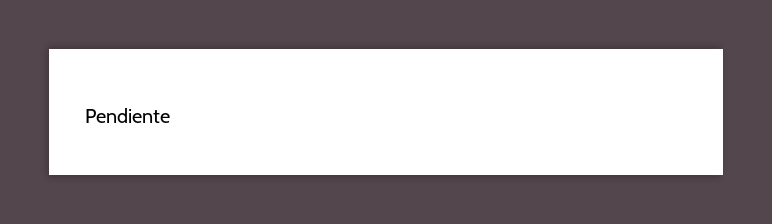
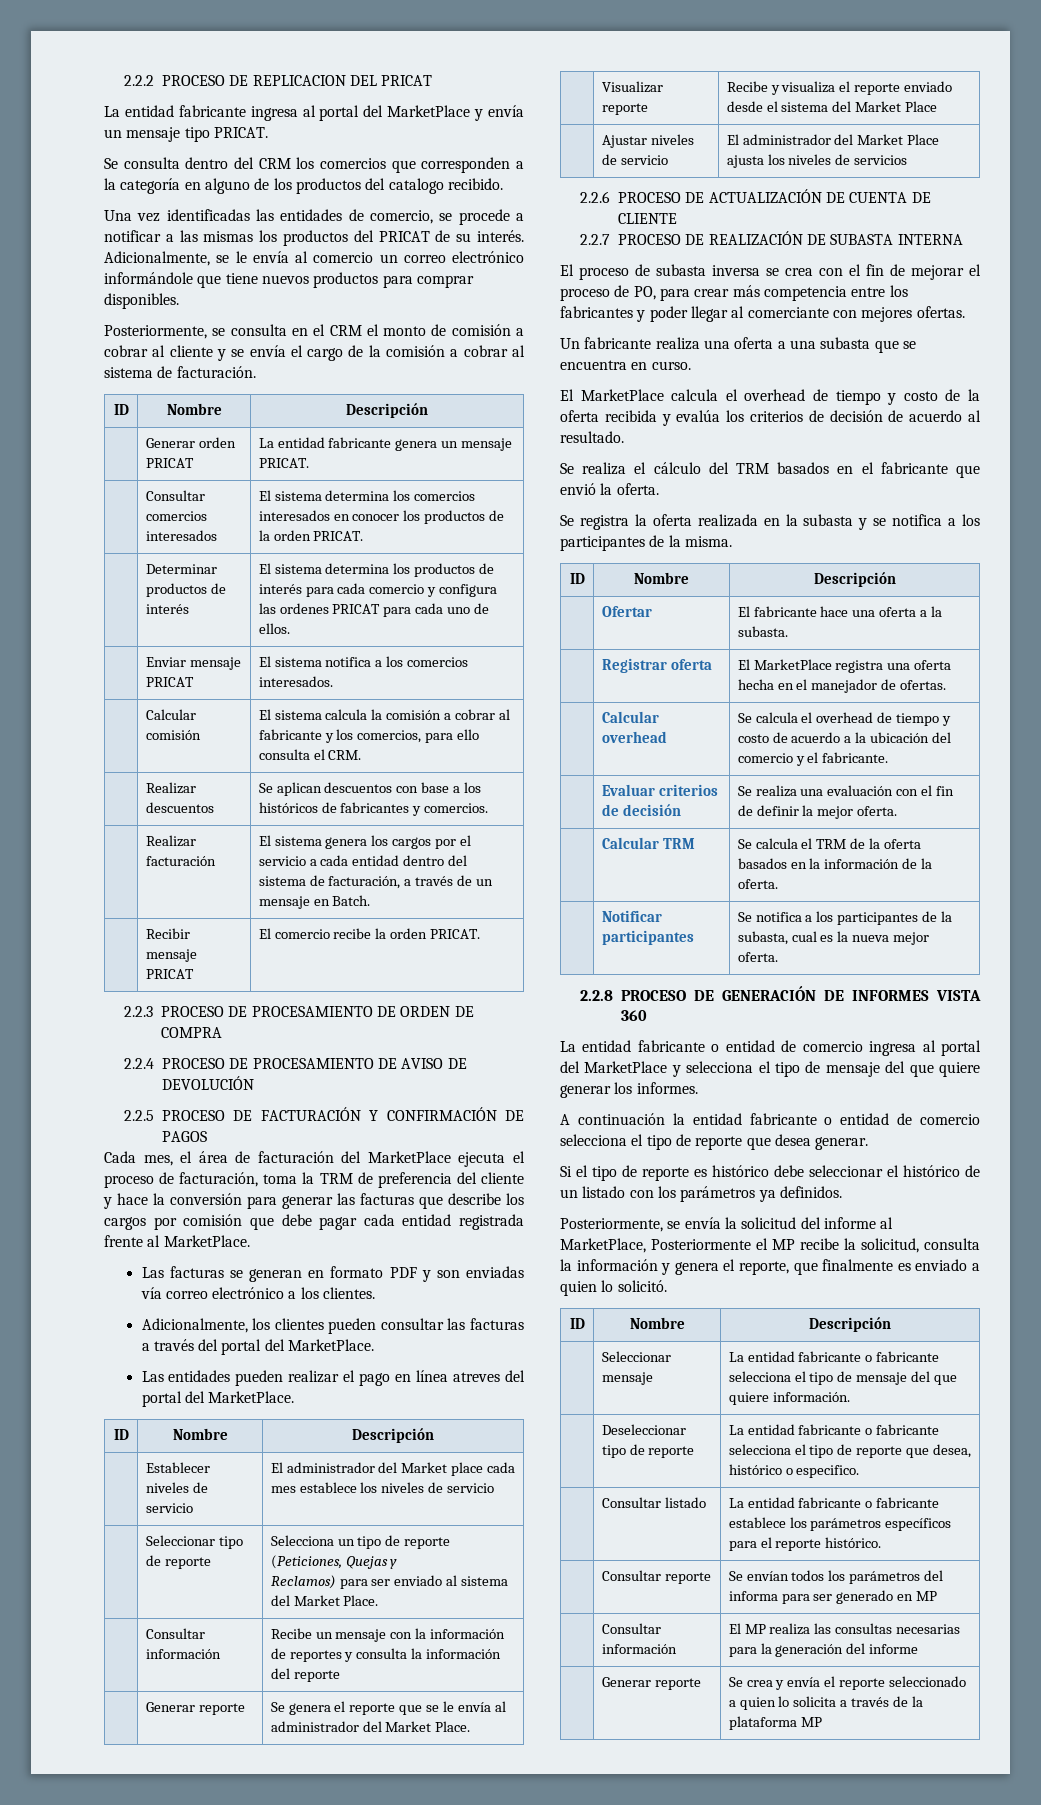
- Pendiente
+ 2.2.2 PROCESO DE REPLICACION DEL PRICAT
+ La entidad fabricante ingresa al portal del MarketPlace y envía un mensaje tipo PRICAT.
+ Se consulta dentro del CRM los comercios que corresponden a la categoría en alguno de los productos del catalogo recibido.
+ Una vez identificadas las entidades de comercio, se procede a notificar a las mismas los productos del PRICAT de su interés. Adicionalmente, se le envía al comercio un correo electrónico informándole que tiene nuevos productos para comprar disponibles.
+ Posteriormente, se consulta en el CRM el monto de comisión a cobrar al cliente y se envía el cargo de la comisión a cobrar al sistema de facturación.
+ ID | Nombre | Descripción
+ | Generar orden PRICAT | La entidad fabricante genera un mensaje PRICAT.
+ | Consultar comercios interesados | El sistema determina los comercios interesados en conocer los productos de la orden PRICAT.
+ | Determinar productos de interés | El sistema determina los productos de interés para cada comercio y configura las ordenes PRICAT para cada uno de ellos.
+ | Enviar mensaje PRICAT | El sistema notifica a los comercios interesados.
+ | Calcular comisión | El sistema calcula la comisión a cobrar al fabricante y los comercios, para ello consulta el CRM.
+ | Realizar descuentos | Se aplican descuentos con base a los históricos de fabricantes y comercios.
+ | Realizar facturación | El sistema genera los cargos por el servicio a cada entidad dentro del sistema de facturación, a través de un mensaje en Batch.
+ | Recibir mensaje PRICAT | El comercio recibe la orden PRICAT.
+ 2.2.3 PROCESO DE PROCESAMIENTO DE ORDEN DE COMPRA
+ 2.2.4 PROCESO DE PROCESAMIENTO DE AVISO DE DEVOLUCIÓN
+ 2.2.5 PROCESO DE FACTURACIÓN Y CONFIRMACIÓN DE PAGOS
+ Cada mes, el área de facturación del MarketPlace ejecuta el proceso de facturación, toma la TRM de preferencia del cliente y hace la conversión para generar las facturas que describe los cargos por comisión que debe pagar cada entidad registrada frente al MarketPlace.
+ Las facturas se generan en formato PDF y son enviadas vía correo electrónico a los clientes.
+ Adicionalmente, los clientes pueden consultar las facturas a través del portal del MarketPlace.
+ Las entidades pueden realizar el pago en línea atreves del portal del MarketPlace.
+ ID | Nombre | Descripción
+ | Establecer niveles de servicio | El administrador del Market place cada mes establece los niveles de servicio
+ | Seleccionar tipo de reporte | Selecciona un tipo de reporte (Peticiones, Quejas y
+ Reclamos) para ser enviado al sistema del Market Place.
+ | Consultar información | Recibe un mensaje con la información de reportes y consulta la información del reporte
+ | Generar reporte | Se genera el reporte que se le envía al administrador del Market Place.
+ | Visualizar reporte | Recibe y visualiza el reporte enviado desde el sistema del Market Place
+ | Ajustar niveles de servicio | El administrador del Market Place ajusta los niveles de servicios
+ 2.2.6 PROCESO DE ACTUALIZACIÓN DE CUENTA DE CLIENTE
+ 2.2.7 PROCESO DE REALIZACIÓN DE SUBASTA INTERNA
+ El proceso de subasta inversa se crea con el fin de mejorar el proceso de PO, para crear más competencia entre los fabricantes y poder llegar al comerciante con mejores ofertas.
+ Un fabricante realiza una oferta a una subasta que se encuentra en curso.
+ El MarketPlace calcula el overhead de tiempo y costo de la oferta recibida y evalúa los criterios de decisión de acuerdo al resultado.
+ Se realiza el cálculo del TRM basados en el fabricante que envió la oferta.
+ Se registra la oferta realizada en la subasta y se notifica a los participantes de la misma.
+ ID | Nombre | Descripción
+ | Ofertar | El fabricante hace una oferta a la subasta.
+ | Registrar oferta | El MarketPlace registra una oferta hecha en el manejador de ofertas.
+ | Calcular overhead | Se calcula el overhead de tiempo y costo de acuerdo a la ubicación del comercio y el fabricante.
+ | Evaluar criterios de decisión | Se realiza una evaluación con el fin de definir la mejor oferta.
+ | Calcular TRM | Se calcula el TRM de la oferta basados en la información de la oferta.
+ | Notificar participantes | Se notifica a los participantes de la subasta, cual es la nueva mejor oferta.
+ 2.2.8 PROCESO DE GENERACIÓN DE INFORMES VISTA 360
+ La entidad fabricante o entidad de comercio ingresa al portal del MarketPlace y selecciona el tipo de mensaje del que quiere generar los informes.
+ A continuación la entidad fabricante o entidad de comercio selecciona el tipo de reporte que desea generar.
+ Si el tipo de reporte es histórico debe seleccionar el histórico de un listado con los parámetros ya definidos.
+ Posteriormente, se envía la solicitud del informe al MarketPlace, Posteriormente el MP recibe la solicitud, consulta la información y genera el reporte, que finalmente es enviado a quien lo solicitó.
+ ID | Nombre | Descripción
+ | Seleccionar mensaje | La entidad fabricante o fabricante selecciona el tipo de mensaje del que quiere información.
+ | Deseleccionar tipo de reporte | La entidad fabricante o fabricante selecciona el tipo de reporte que desea, histórico o especifico.
+ | Consultar listado | La entidad fabricante o fabricante establece los parámetros específicos para el reporte histórico.
+ | Consultar reporte | Se envían todos los parámetros del informa para ser generado en MP
+ | Consultar información | El MP realiza las consultas necesarias para la generación del informe
+ | Generar reporte | Se crea y envía el reporte seleccionado a quien lo solicita a través de la plataforma MP

